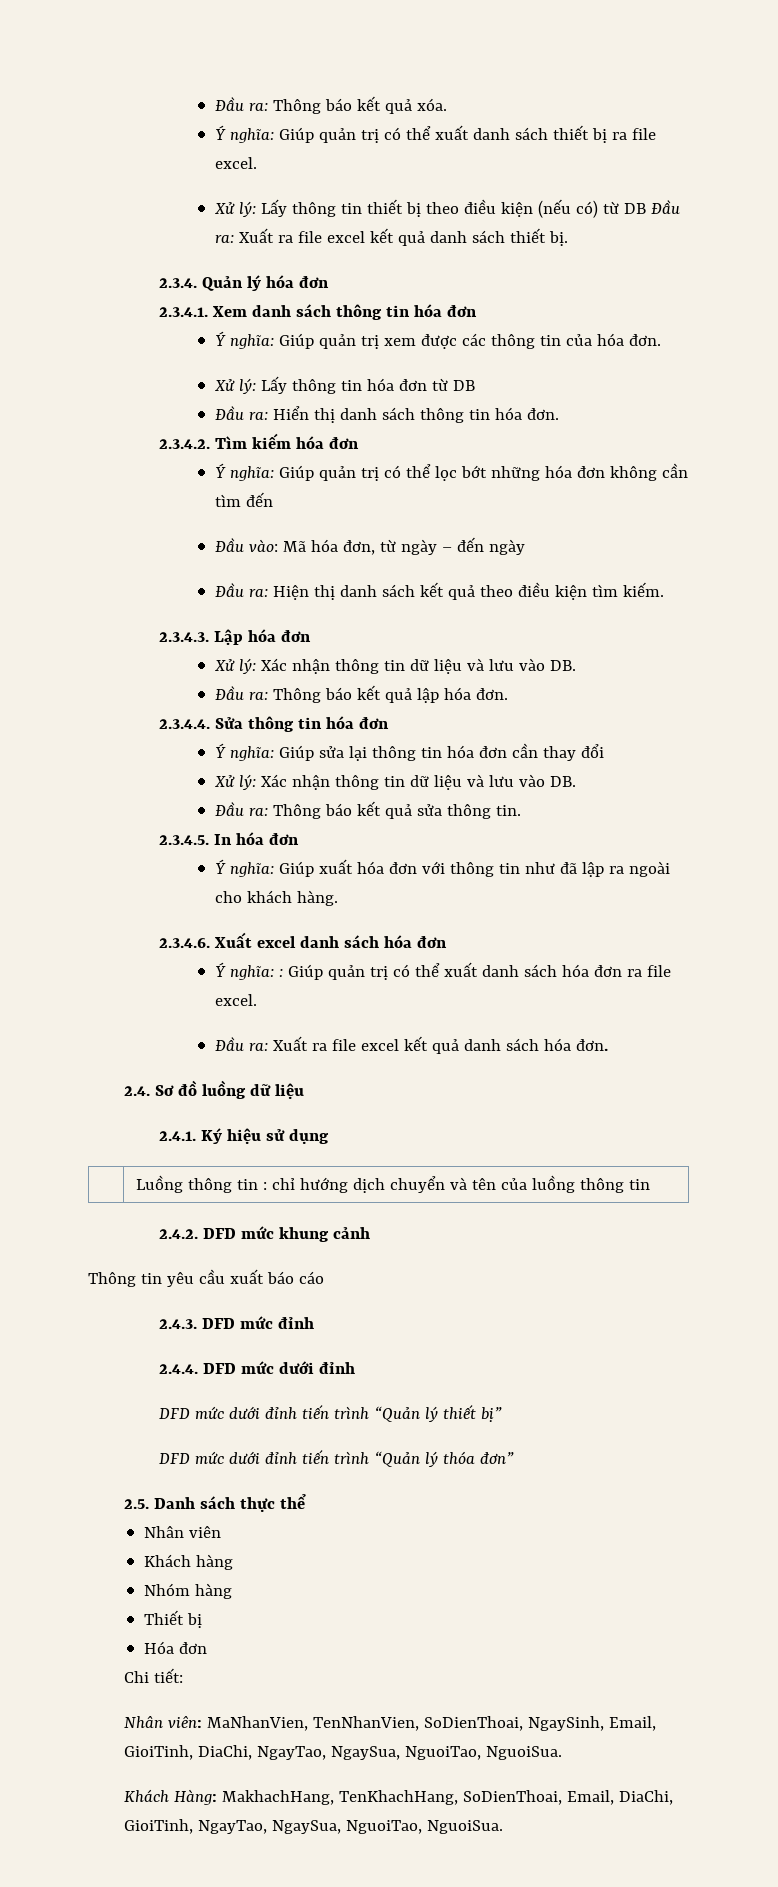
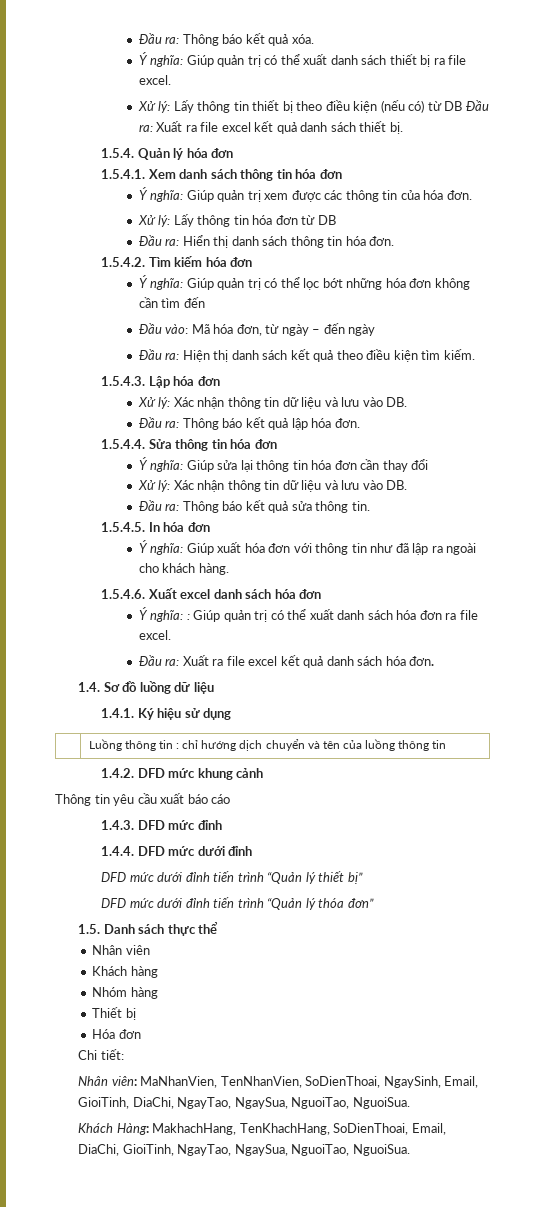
- 2.3.4. Quản lý hóa đơn
+ 1.5.4. Quản lý hóa đơn
- 2.3.4.1. Xem danh sách thông tin hóa đơn
+ 1.5.4.1. Xem danh sách thông tin hóa đơn
- 2.3.4.2. Tìm kiếm hóa đơn
+ 1.5.4.2. Tìm kiếm hóa đơn
- 2.3.4.3. Lập hóa đơn
+ 1.5.4.3. Lập hóa đơn
- 2.3.4.4. Sửa thông tin hóa đơn
+ 1.5.4.4. Sửa thông tin hóa đơn
- 2.3.4.5. In hóa đơn
+ 1.5.4.5. In hóa đơn
- 2.3.4.6. Xuất excel danh sách hóa đơn
+ 1.5.4.6. Xuất excel danh sách hóa đơn
- 2.4. Sơ đồ luồng dữ liệu
+ 1.4. Sơ đồ luồng dữ liệu
- 2.4.1. Ký hiệu sử dụng
+ 1.4.1. Ký hiệu sử dụng
- 2.4.2. DFD mức khung cảnh
+ 1.4.2. DFD mức khung cảnh
- 2.4.3. DFD mức đỉnh
+ 1.4.3. DFD mức đỉnh
- 2.4.4. DFD mức dưới đỉnh
+ 1.4.4. DFD mức dưới đỉnh
- 2.5. Danh sách thực thể
+ 1.5. Danh sách thực thể

